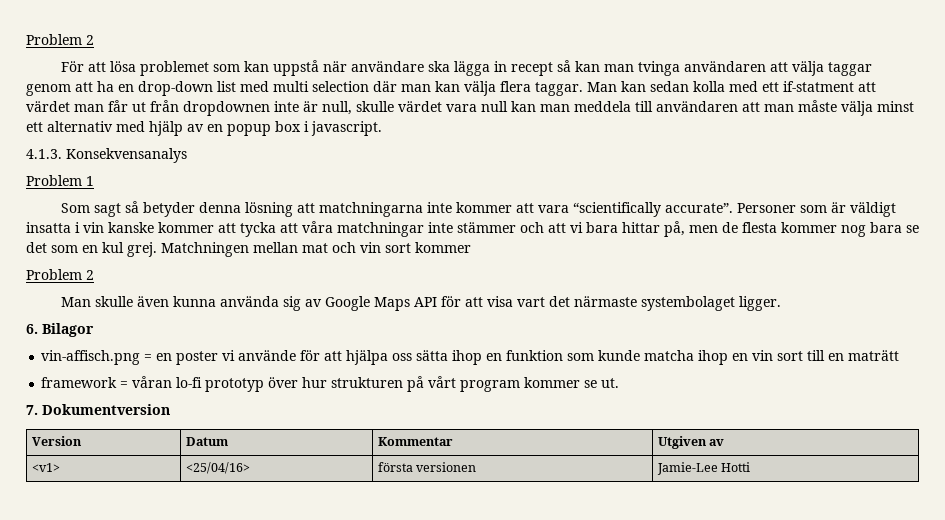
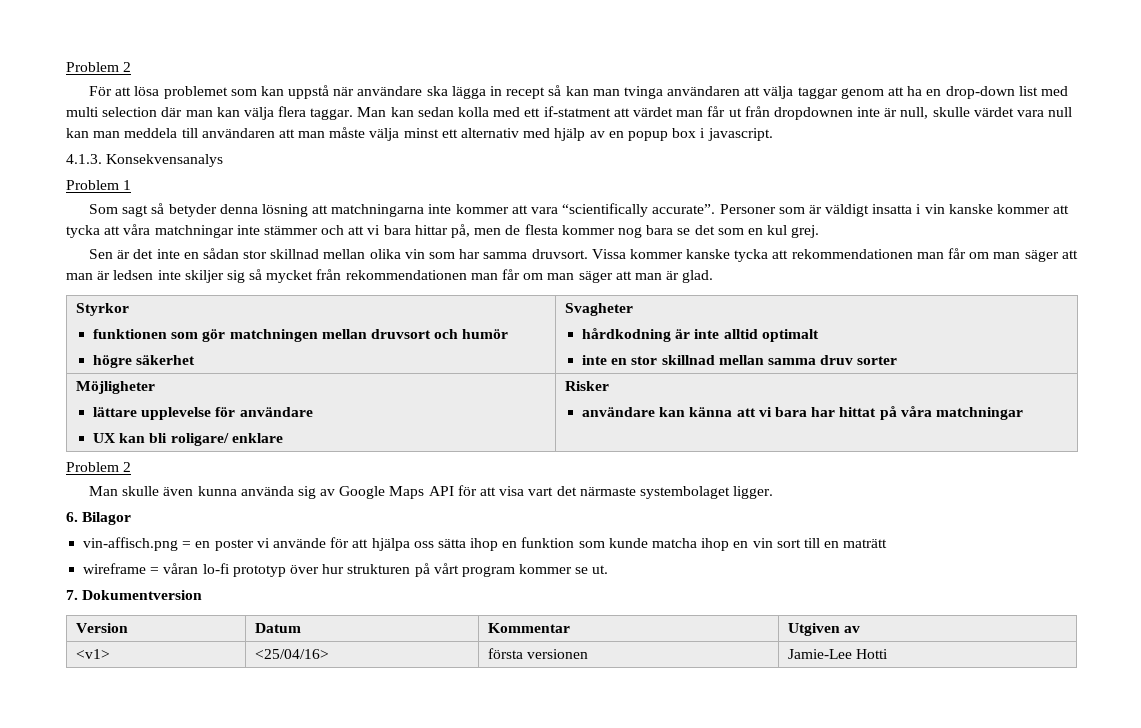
- Personer som är väldigt insatta i vin kanske kommer att tycka att våra matchningar inte stämmer och att vi bara hittar på, men de flesta kommer nog bara se det som en kul grej. Matchningen mellan mat och vin sort kommer
+ Personer som är väldigt insatta i vin kanske kommer att tycka att våra matchningar inte stämmer och att vi bara hittar på, men de flesta kommer nog bara se det som en kul grej.
+ Sen är det inte en sådan stor skillnad mellan olika vin som har samma druvsort. Vissa kommer kanske tycka att rekommendationen man får om man säger att man är ledsen inte skiljer sig så mycket från rekommendationen man får om man säger att man är glad.
+ Styrkor
+ funktionen som gör matchningen mellan druvsort och humör
+ högre säkerhet | Svagheter
+ hårdkodning är inte alltid optimalt
+ inte en stor skillnad mellan samma druv sorter
+ Möjligheter
+ lättare upplevelse för användare
+ UX kan bli roligare/ enklare | Risker
+ användare kan känna att vi bara har hittat på våra matchningar
- framework = våran lo-fi prototyp över hur strukturen på vårt program kommer se ut.
+ wireframe = våran lo-fi prototyp över hur strukturen på vårt program kommer se ut.

